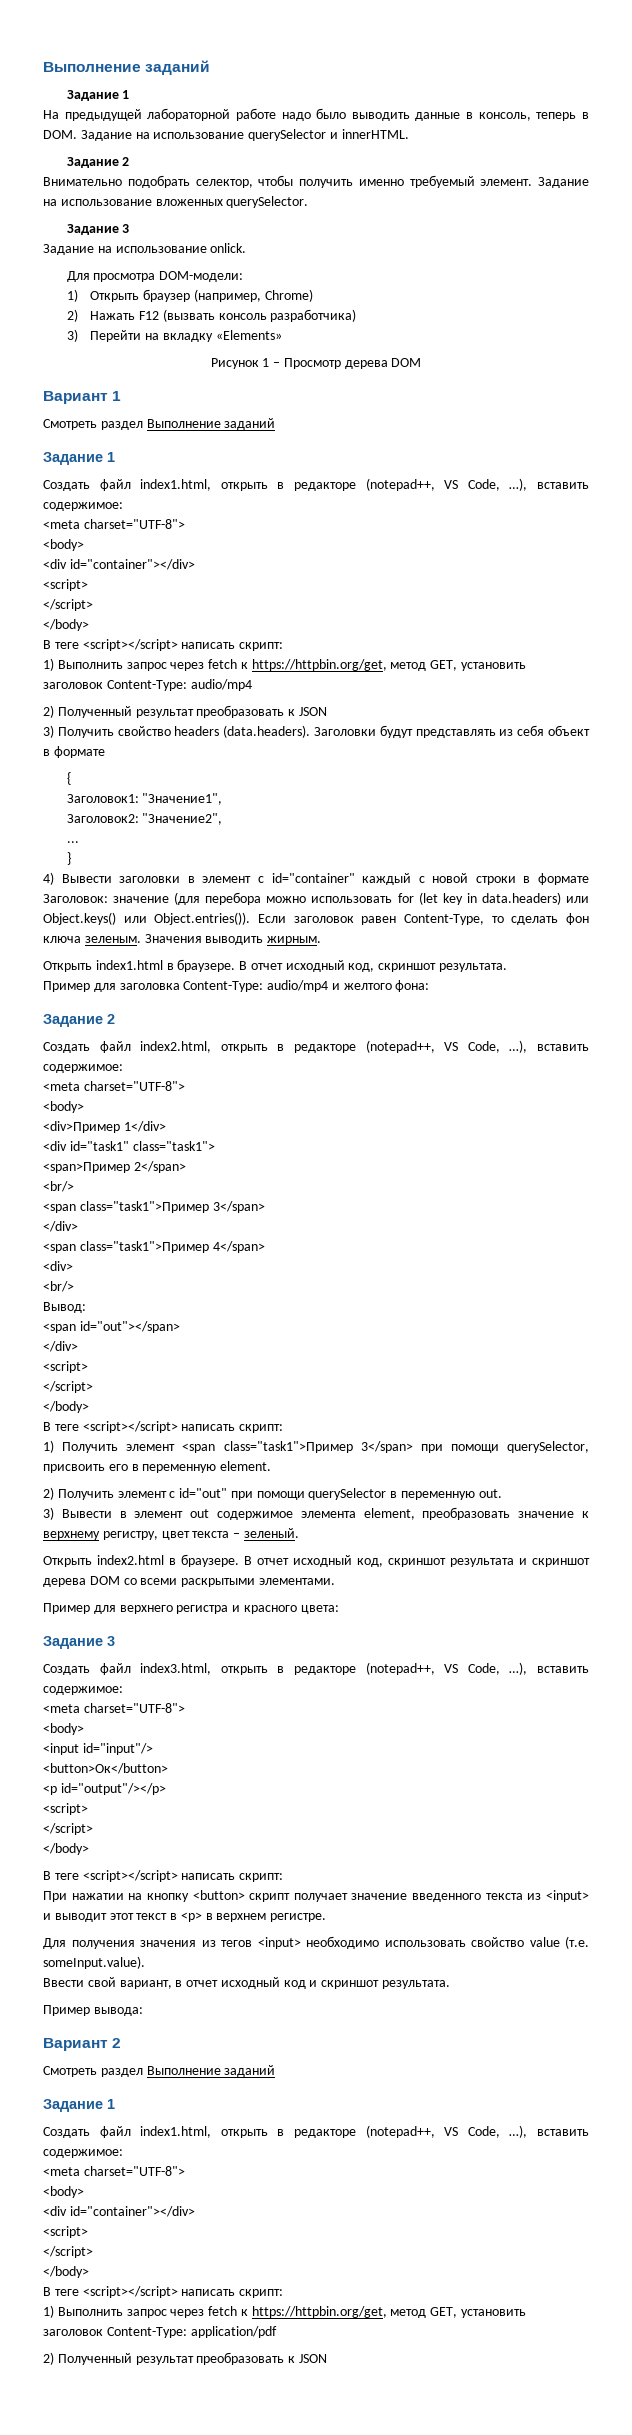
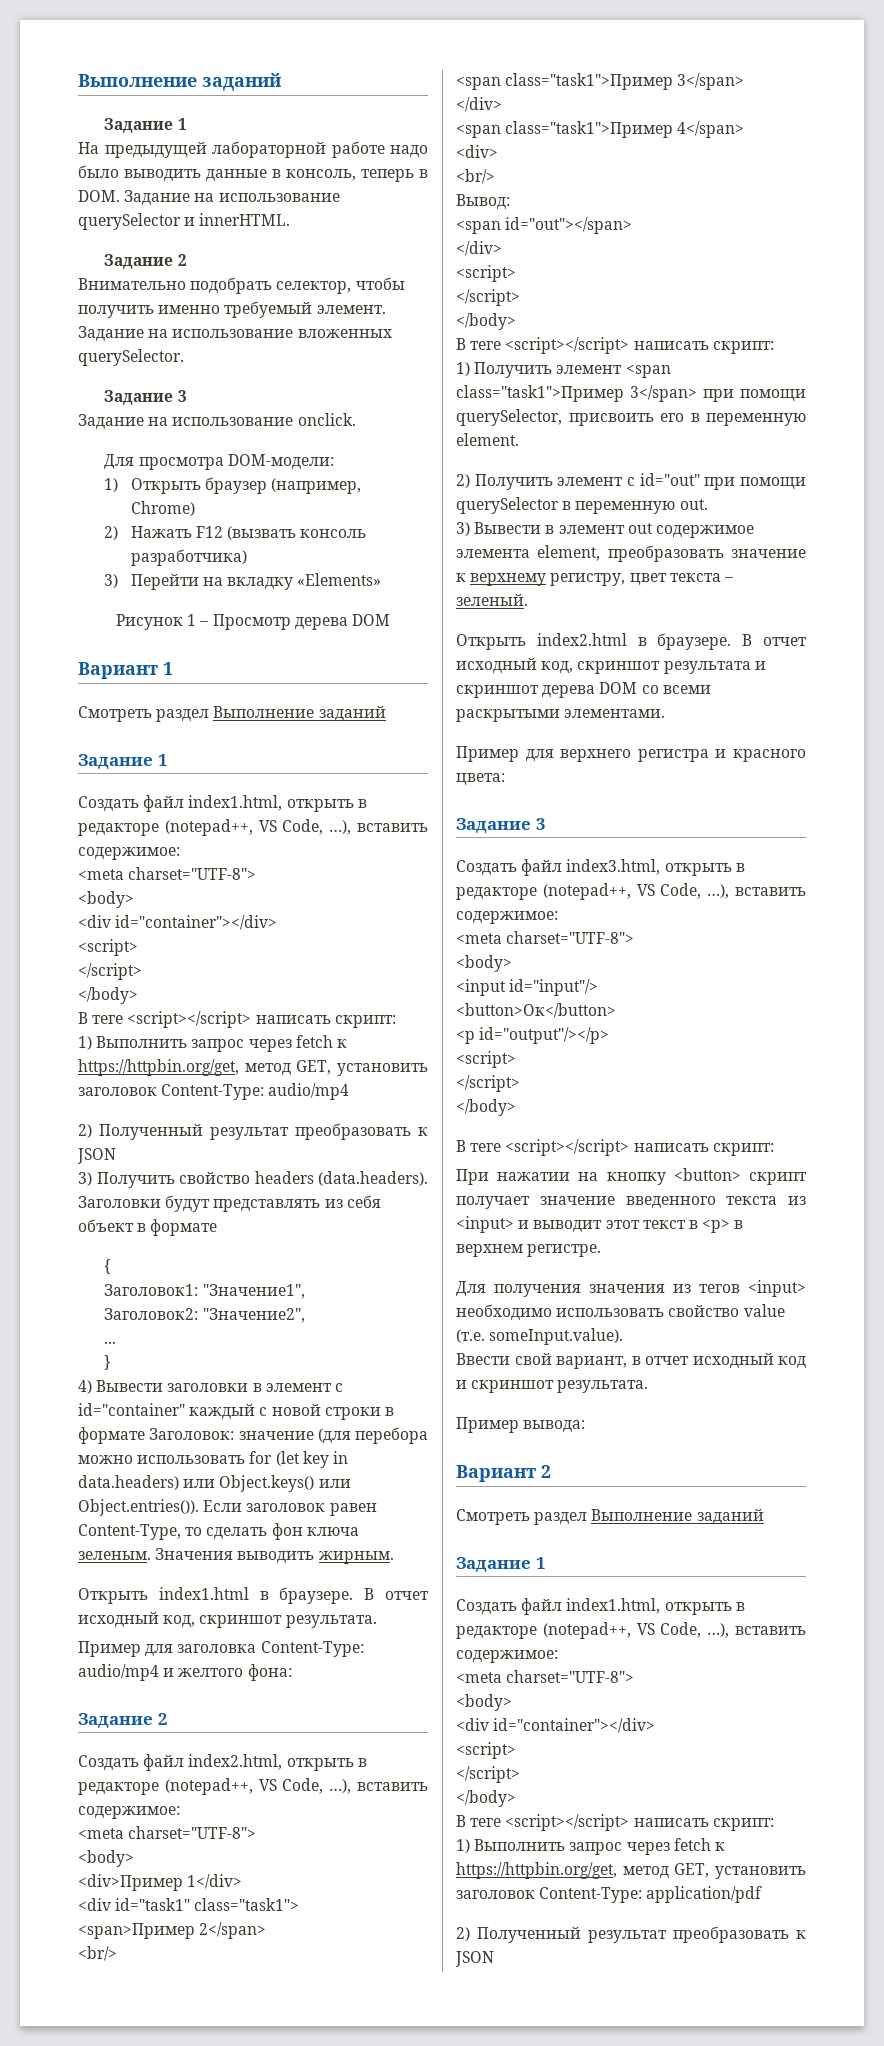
- Задание на использование onlick.
+ Задание на использование onclick.

